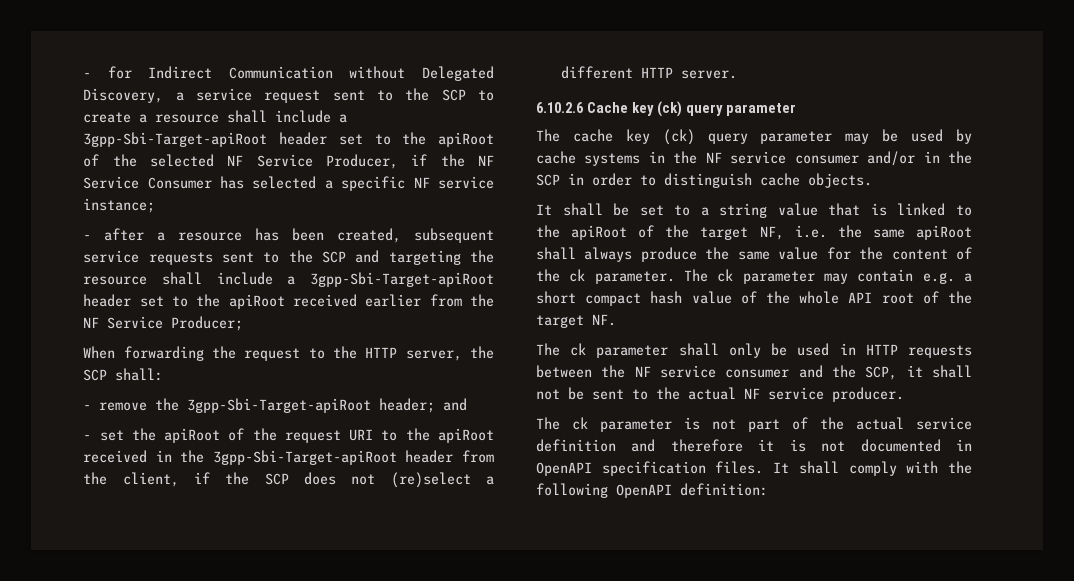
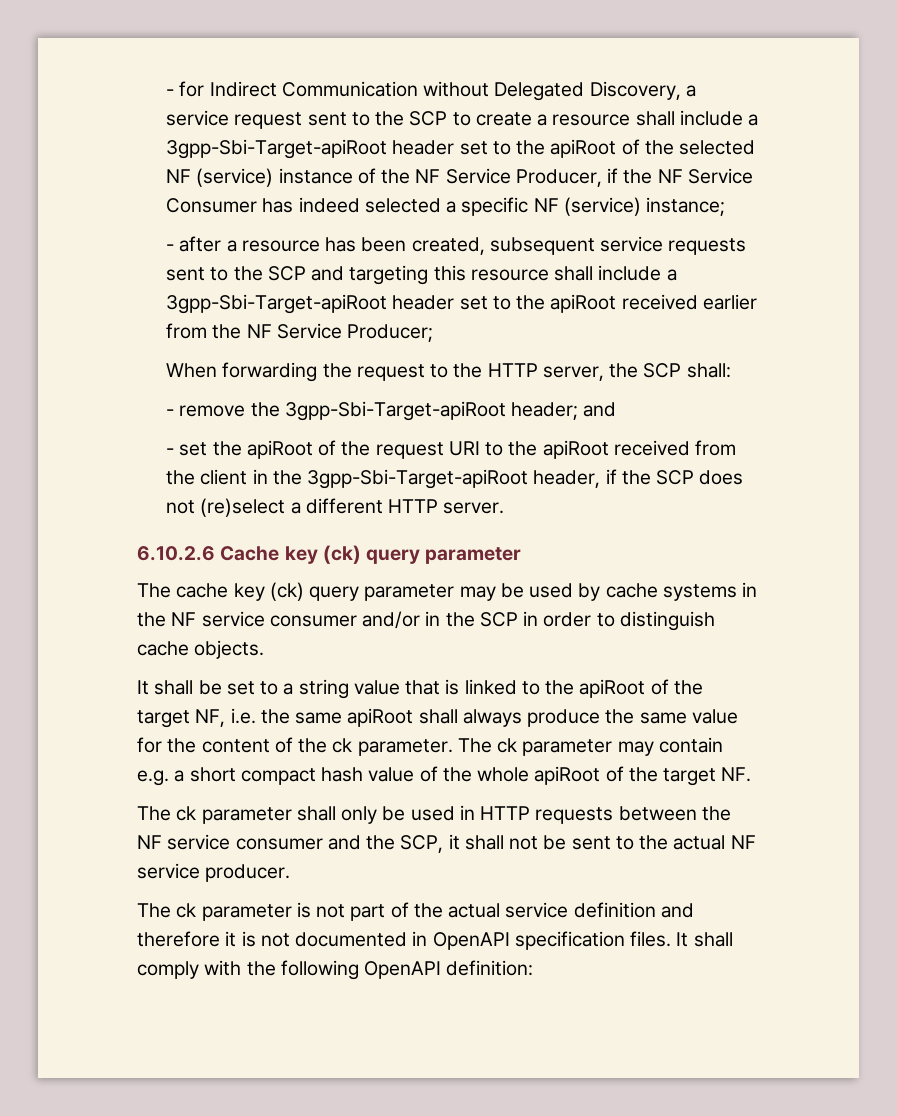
- - for Indirect Communication without Delegated Discovery, a service request sent to the SCP to create a resource shall include a 3gpp-Sbi-Target-apiRoot header set to the apiRoot of the selected NF Service Producer, if the NF Service Consumer has selected a specific NF service instance;
+ - for Indirect Communication without Delegated Discovery, a service request sent to the SCP to create a resource shall include a 3gpp-Sbi-Target-apiRoot header set to the apiRoot of the selected NF (service) instance of the NF Service Producer, if the NF Service Consumer has indeed selected a specific NF (service) instance;
- - after a resource has been created, subsequent service requests sent to the SCP and targeting the resource shall include a 3gpp-Sbi-Target-apiRoot header set to the apiRoot received earlier from the NF Service Producer;
+ - after a resource has been created, subsequent service requests sent to the SCP and targeting this resource shall include a 3gpp-Sbi-Target-apiRoot header set to the apiRoot received earlier from the NF Service Producer;
- - set the apiRoot of the request URI to the apiRoot received in the 3gpp-Sbi-Target-apiRoot header from the client, if the SCP does not (re)select a different HTTP server.
+ - set the apiRoot of the request URI to the apiRoot received from the client in the 3gpp-Sbi-Target-apiRoot header, if the SCP does not (re)select a different HTTP server.
- The ck parameter may contain e.g. a short compact hash value of the whole API root of the target NF.
+ The ck parameter may contain e.g. a short compact hash value of the whole apiRoot of the target NF.

